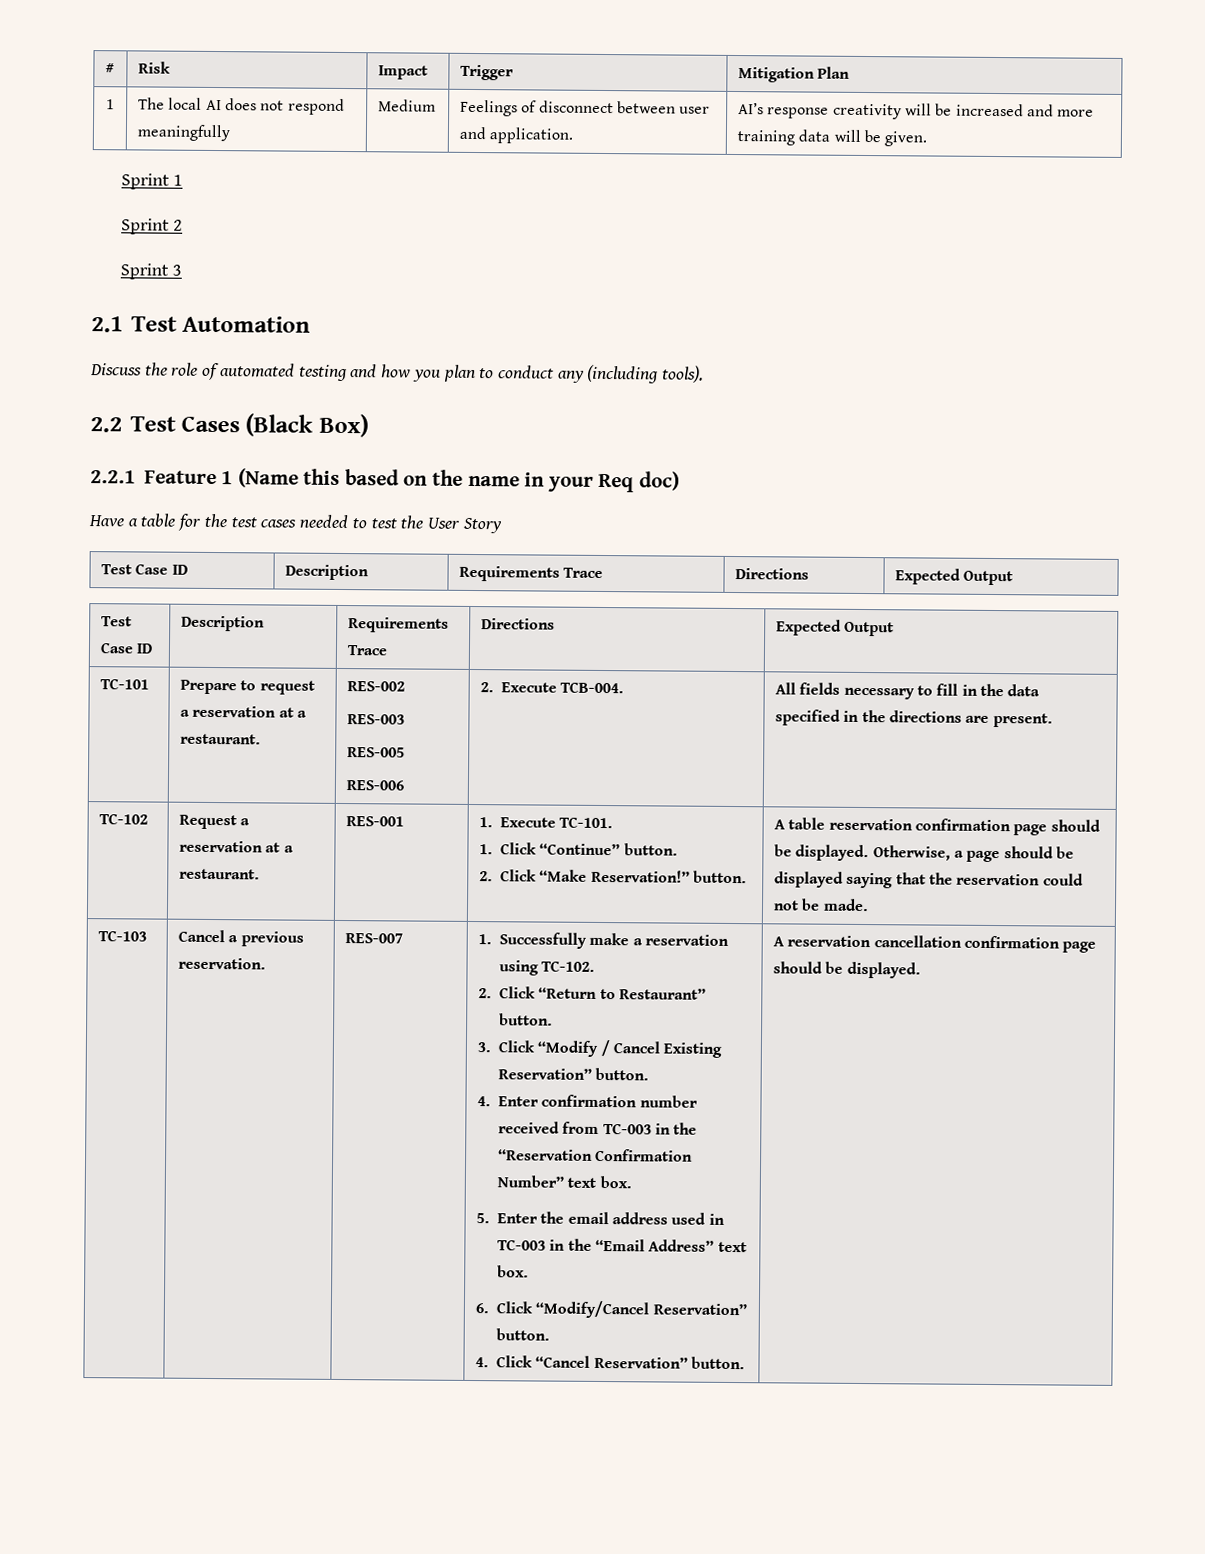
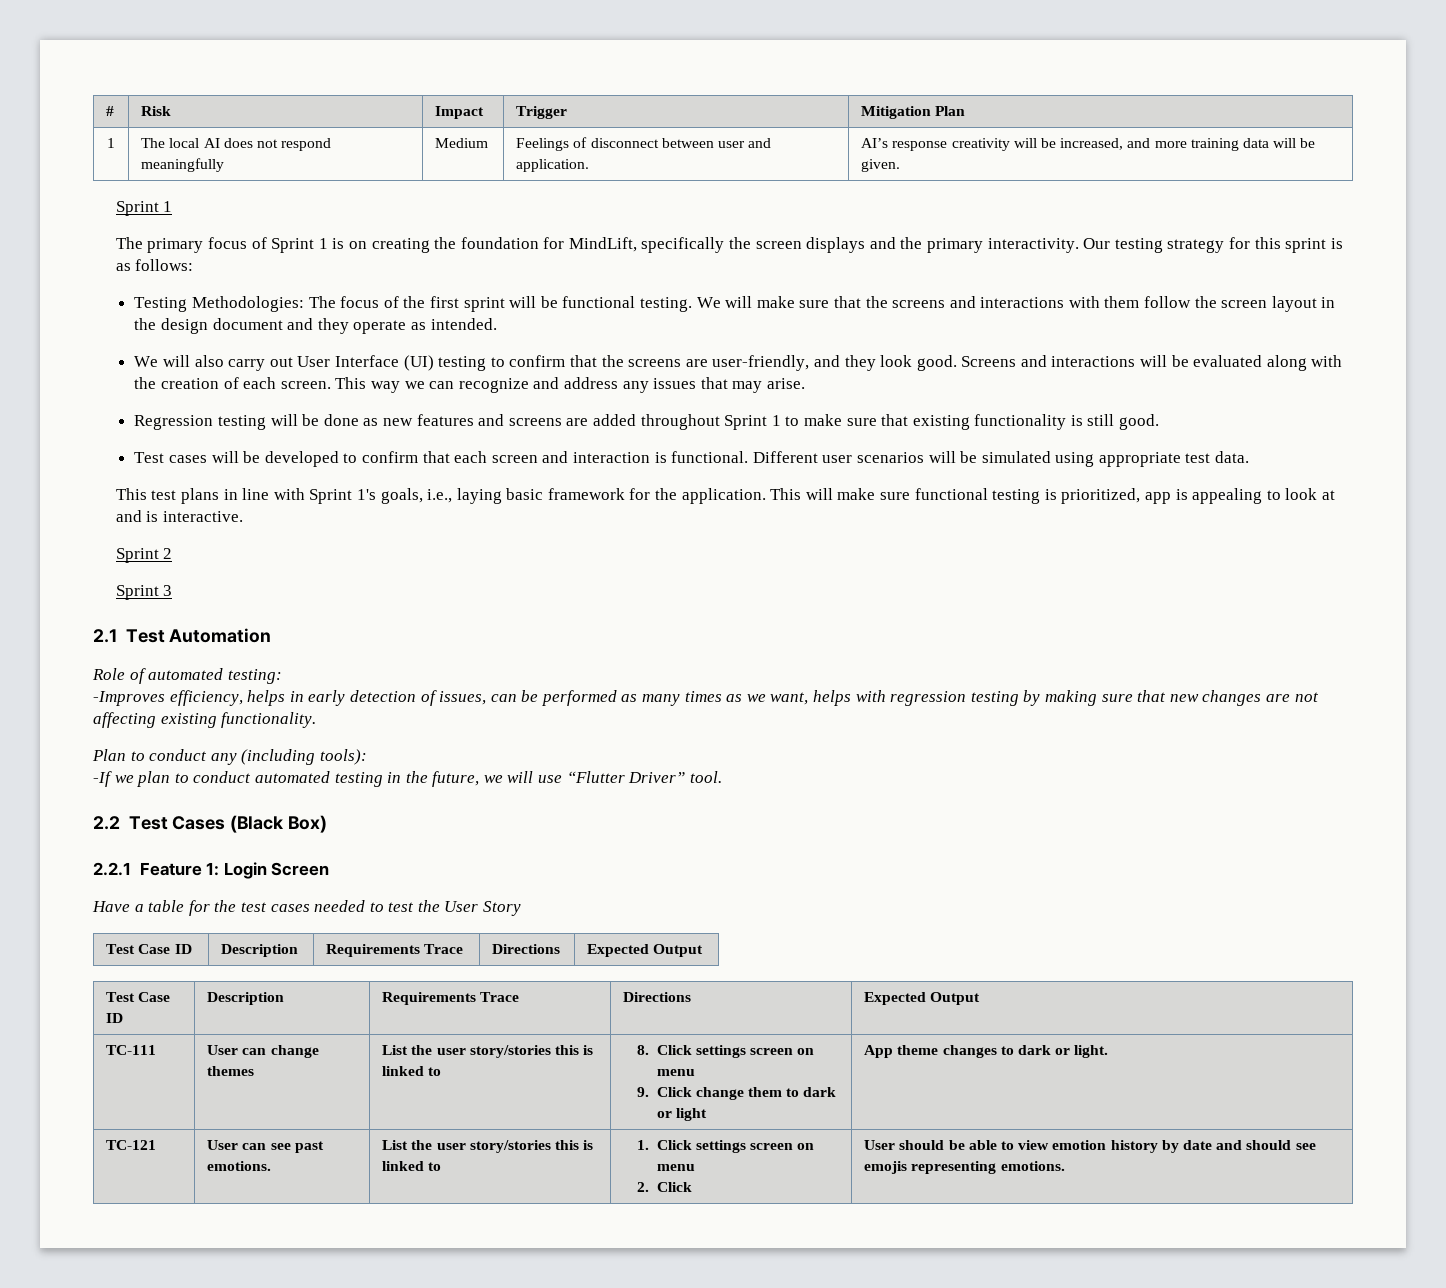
- 1 | The local AI does not respond meaningfully | Medium | Feelings of disconnect between user and application. | AI’s response creativity will be increased and more training data will be given.
+ 1 | The local AI does not respond meaningfully | Medium | Feelings of disconnect between user and application. | AI’s response creativity will be increased, and more training data will be given.
+ The primary focus of Sprint 1 is on creating the foundation for MindLift, specifically the screen displays and the primary interactivity. Our testing strategy for this sprint is as follows:
+ Testing Methodologies: The focus of the first sprint will be functional testing. We will make sure that the screens and interactions with them follow the screen layout in the design document and they operate as intended.
+ We will also carry out User Interface (UI) testing to confirm that the screens are user-friendly, and they look good. Screens and interactions will be evaluated along with the creation of each screen. This way we can recognize and address any issues that may arise.
+ Regression testing will be done as new features and screens are added throughout Sprint 1 to make sure that existing functionality is still good.
+ Test cases will be developed to confirm that each screen and interaction is functional. Different user scenarios will be simulated using appropriate test data.
+ This test plans in line with Sprint 1's goals, i.e., laying basic framework for the application. This will make sure functional testing is prioritized, app is appealing to look at and is interactive.
- Discuss the role of automated testing and how you plan to conduct any (including tools).
+ Role of automated testing:
+ -Improves efficiency, helps in early detection of issues, can be performed as many times as we want, helps with regression testing by making sure that new changes are not affecting existing functionality.
+ Plan to conduct any (including tools):
+ -If we plan to conduct automated testing in the future, we will use “Flutter Driver” tool.
- 2.2.1 Feature 1 (Name this based on the name in your Req doc)
+ 2.2.1 Feature 1: Login Screen
- TC-101 | Prepare to request a reservation at a restaurant. | RES-002
- RES-003
- RES-005
- RES-006 | 2. Execute TCB-004. | All fields necessary to fill in the data specified in the directions are present.
- TC-102 | Request a reservation at a restaurant. | RES-001 | 1. Execute TC-101.
- 1. Click “Continue” button.
- 2. Click “Make Reservation!” button. | A table reservation confirmation page should be displayed. Otherwise, a page should be displayed saying that the reservation could not be made.
- TC-103 | Cancel a previous reservation. | RES-007 | 1. Successfully make a reservation using TC-102.
- 2. Click “Return to Restaurant” button.
- 3. Click “Modify / Cancel Existing Reservation” button.
- 4. Enter confirmation number received from TC-003 in the “Reservation Confirmation Number” text box.
- 5. Enter the email address used in TC-003 in the “Email Address” text box.
- 6. Click “Modify/Cancel Reservation” button.
- 4. Click “Cancel Reservation” button. | A reservation cancellation confirmation page should be displayed.
+ TC-111 | User can change themes | List the user story/stories this is linked to | 8. Click settings screen on menu
+ 9. Click change them to dark or light | App theme changes to dark or light.
+ TC-121 | User can see past emotions. | List the user story/stories this is linked to | 1. Click settings screen on menu
+ 2. Click | User should be able to view emotion history by date and should see emojis representing emotions.

